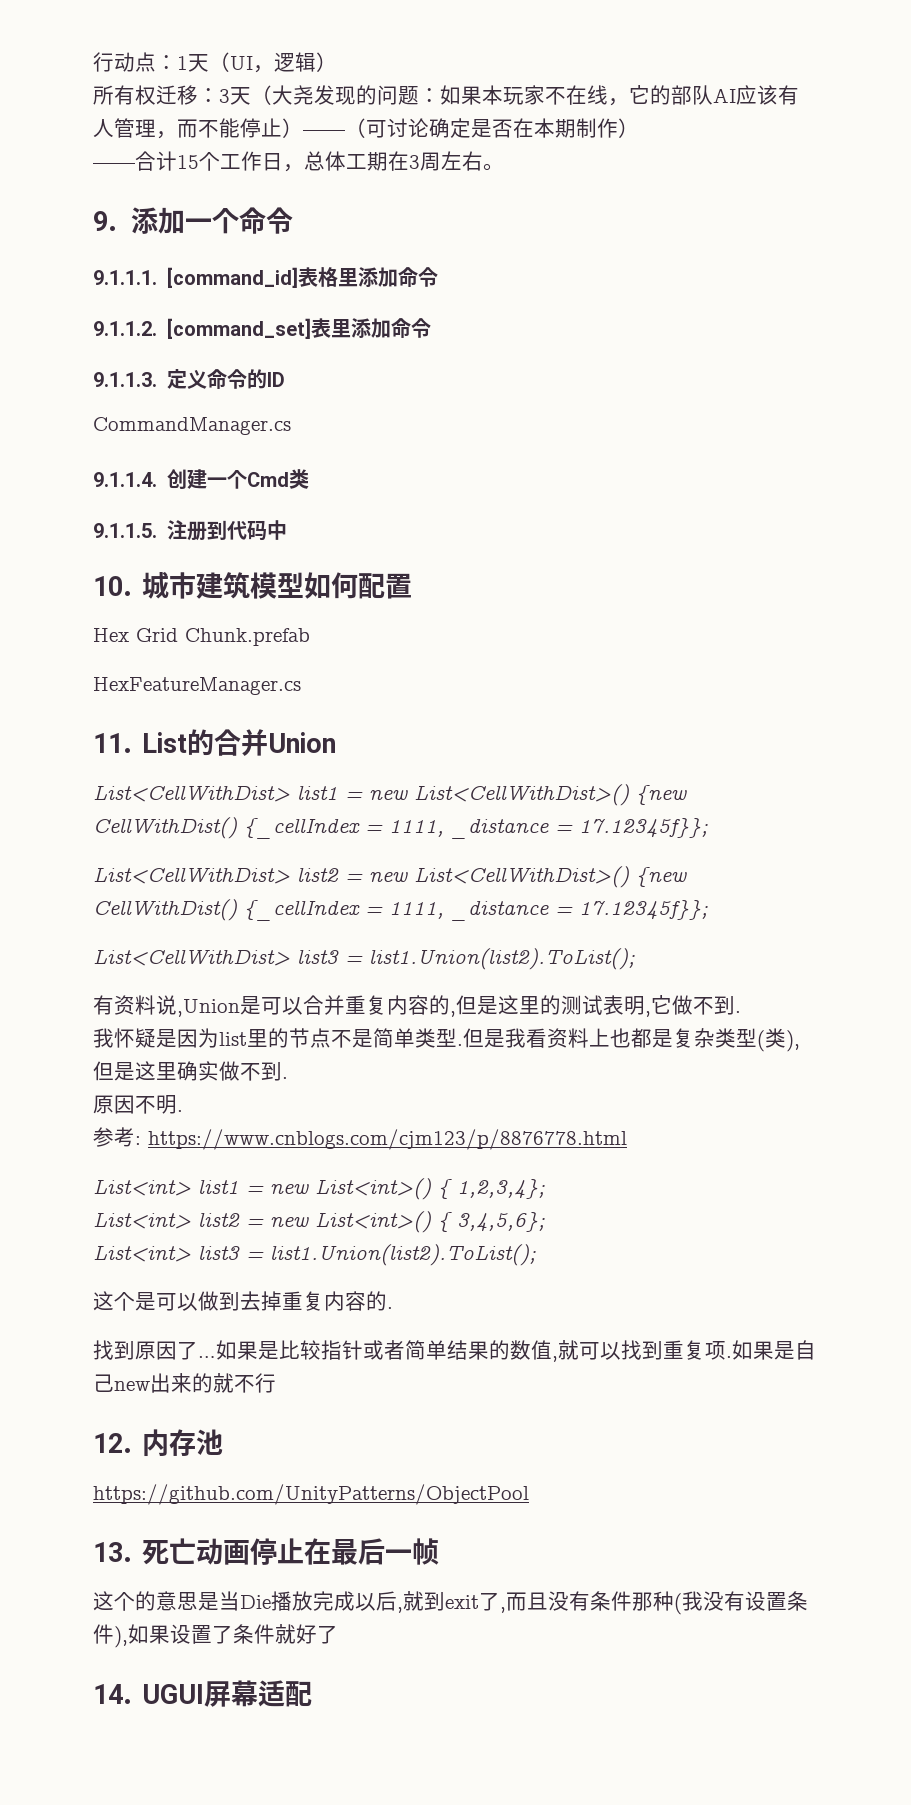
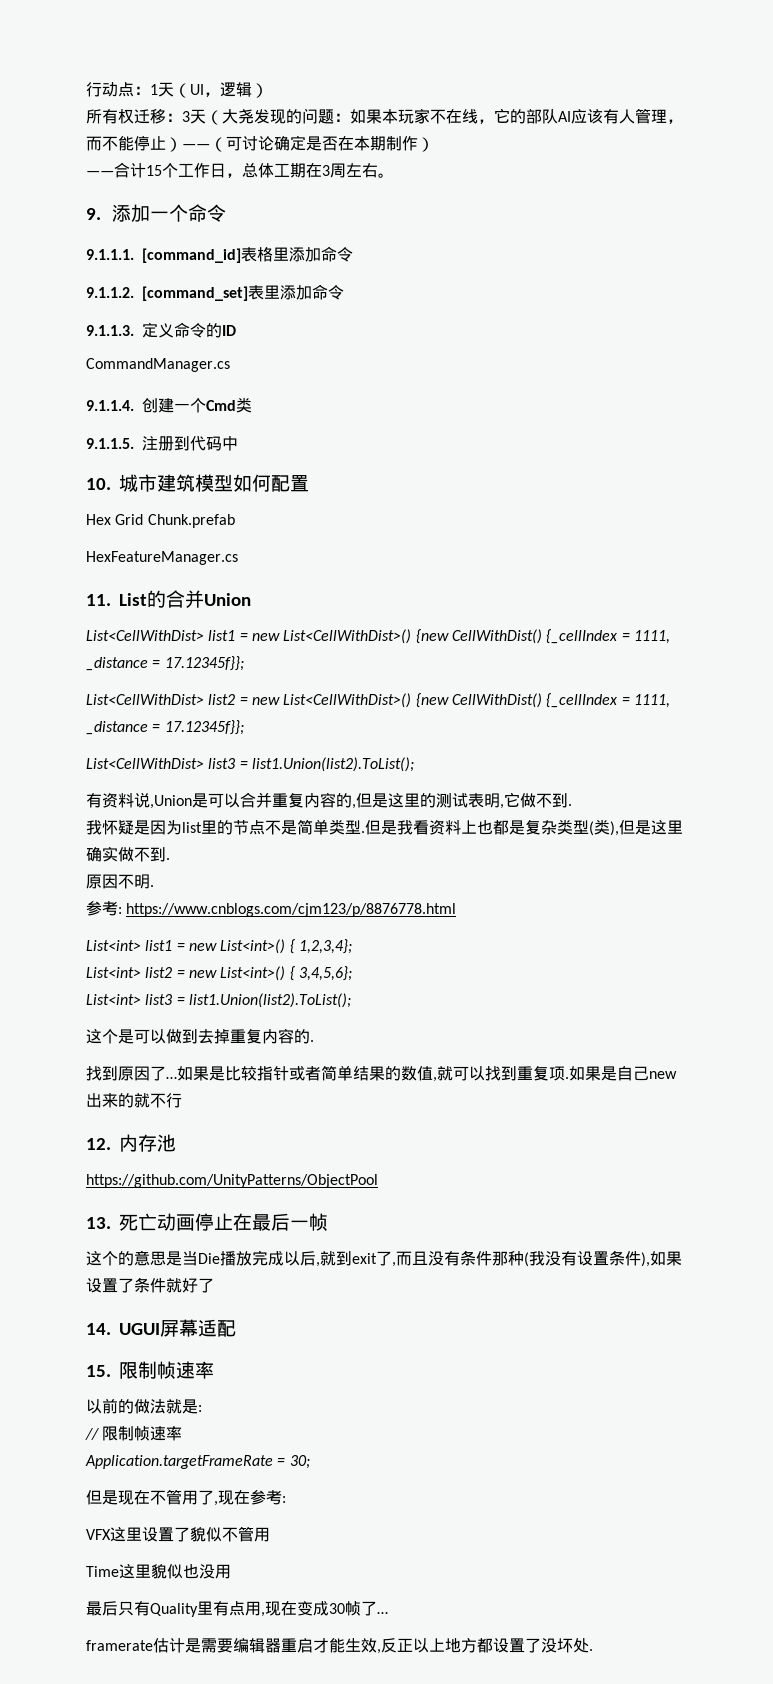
+ 15.限制帧速率
+ 以前的做法就是:
+ // 限制帧速率
+ Application.targetFrameRate = 30;
+ 但是现在不管用了,现在参考:
+ VFX这里设置了貌似不管用
+ Time这里貌似也没用
+ 最后只有Quality里有点用,现在变成30帧了…
+ framerate估计是需要编辑器重启才能生效,反正以上地方都设置了没坏处.

